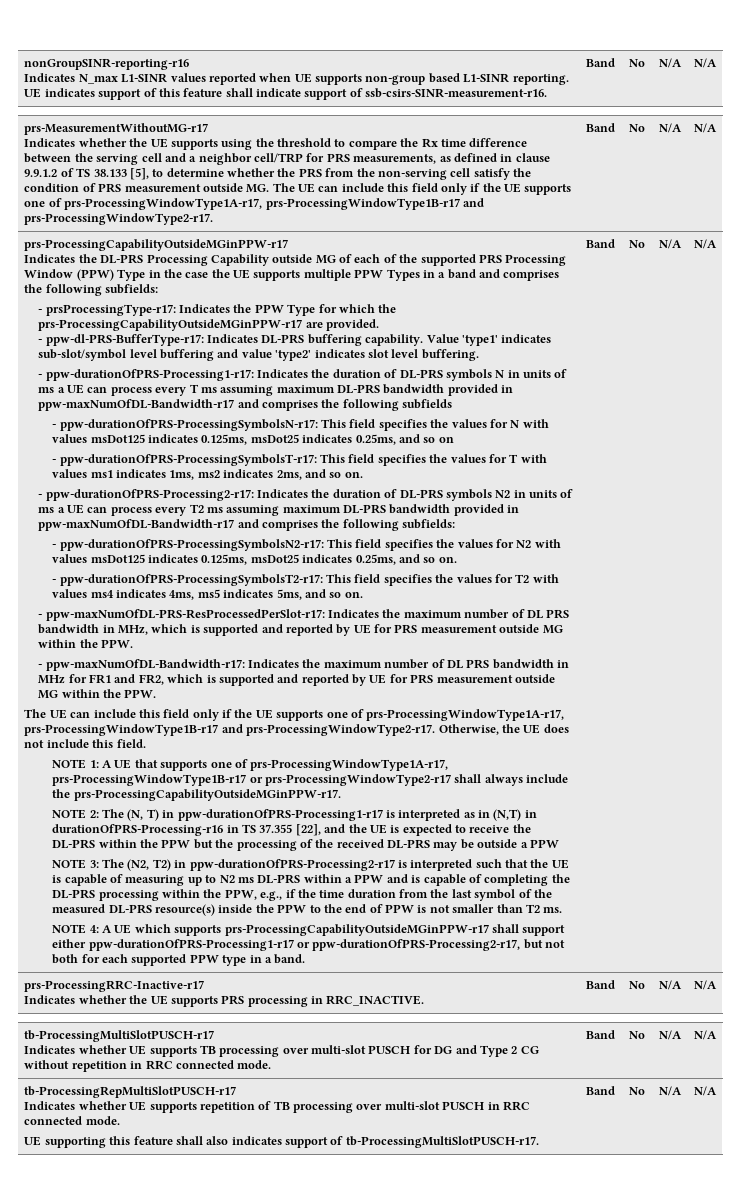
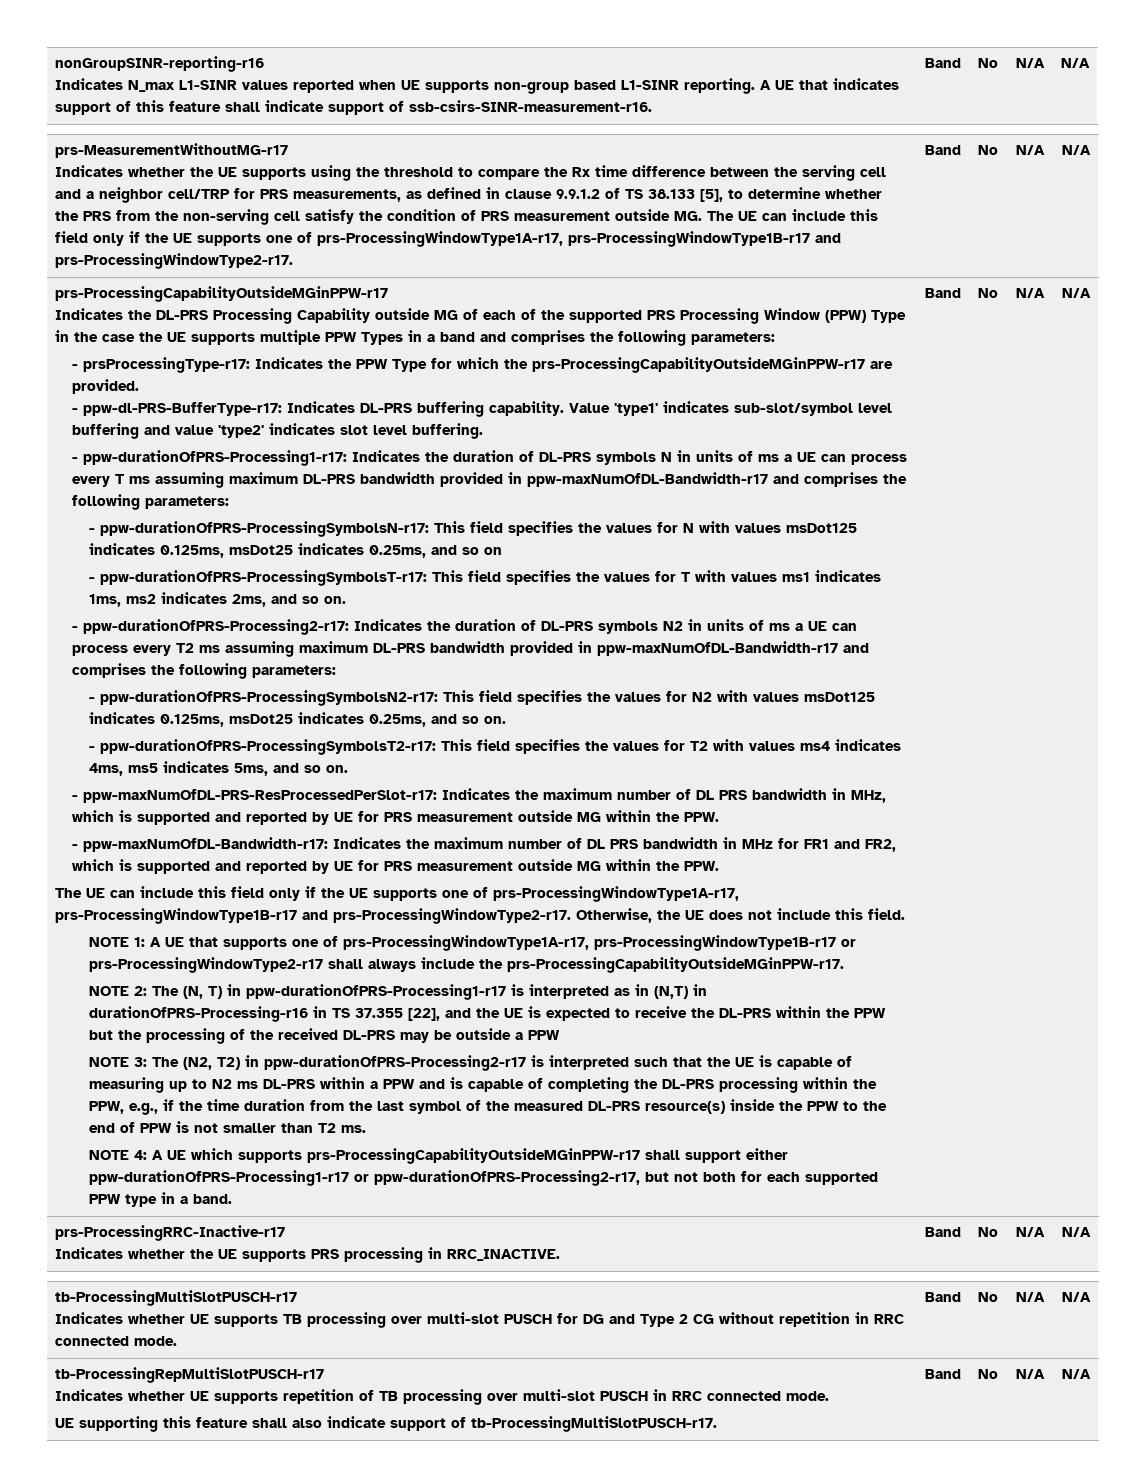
  nonGroupSINR-reporting-r16
- Indicates N_max L1-SINR values reported when UE supports non-group based L1-SINR reporting. UE indicates support of this feature shall indicate support of ssb-csirs-SINR-measurement-r16. | Band | No | N/A | N/A
+ Indicates N_max L1-SINR values reported when UE supports non-group based L1-SINR reporting. A UE that indicates support of this feature shall indicate support of ssb-csirs-SINR-measurement-r16. | Band | No | N/A | N/A
- Indicates the DL-PRS Processing Capability outside MG of each of the supported PRS Processing Window (PPW) Type in the case the UE supports multiple PPW Types in a band and comprises the following subfields:
+ Indicates the DL-PRS Processing Capability outside MG of each of the supported PRS Processing Window (PPW) Type in the case the UE supports multiple PPW Types in a band and comprises the following parameters:
- - ppw-durationOfPRS-Processing1-r17: Indicates the duration of DL-PRS symbols N in units of ms a UE can process every T ms assuming maximum DL-PRS bandwidth provided in ppw-maxNumOfDL-Bandwidth-r17 and comprises the following subfields
+ - ppw-durationOfPRS-Processing1-r17: Indicates the duration of DL-PRS symbols N in units of ms a UE can process every T ms assuming maximum DL-PRS bandwidth provided in ppw-maxNumOfDL-Bandwidth-r17 and comprises the following parameters:
- - ppw-durationOfPRS-Processing2-r17: Indicates the duration of DL-PRS symbols N2 in units of ms a UE can process every T2 ms assuming maximum DL-PRS bandwidth provided in ppw-maxNumOfDL-Bandwidth-r17 and comprises the following subfields:
+ - ppw-durationOfPRS-Processing2-r17: Indicates the duration of DL-PRS symbols N2 in units of ms a UE can process every T2 ms assuming maximum DL-PRS bandwidth provided in ppw-maxNumOfDL-Bandwidth-r17 and comprises the following parameters:
  tb-ProcessingRepMultiSlotPUSCH-r17
  Indicates whether UE supports repetition of TB processing over multi-slot PUSCH in RRC connected mode.
- UE supporting this feature shall also indicates support of tb-ProcessingMultiSlotPUSCH-r17. | Band | No | N/A | N/A
+ UE supporting this feature shall also indicate support of tb-ProcessingMultiSlotPUSCH-r17. | Band | No | N/A | N/A

